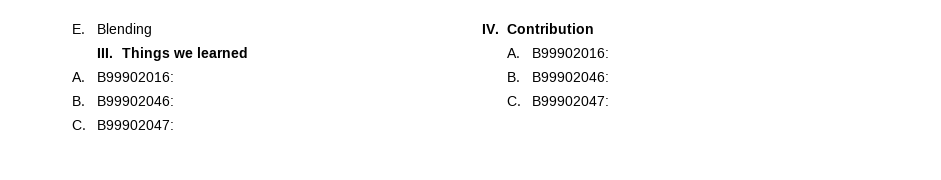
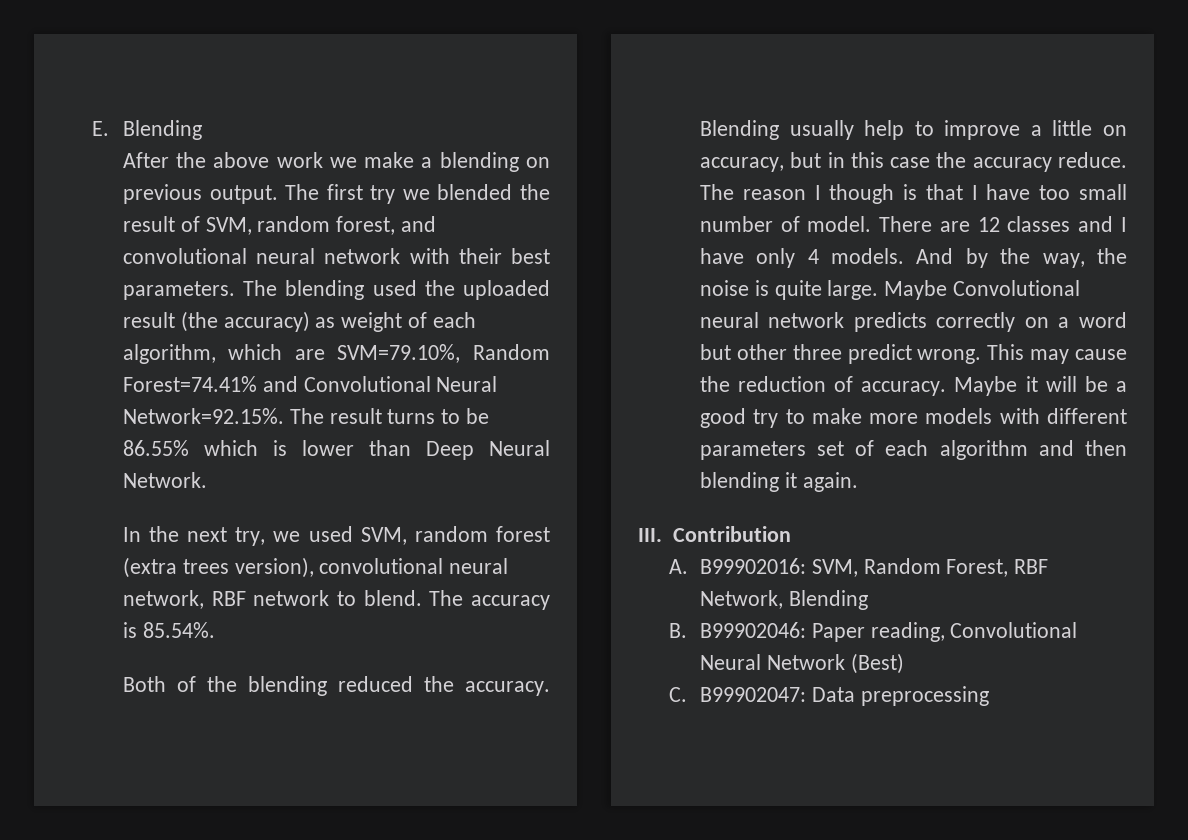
- III. Things we learned
- A. B99902016:
- B. B99902046:
- C. B99902047:
- IV. Contribution
- A. B99902016:
- B. B99902046:
- C. B99902047:
+ After the above work we make a blending on previous output. The first try we blended the result of SVM, random forest, and convolutional neural network with their best parameters. The blending used the uploaded result (the accuracy) as weight of each algorithm, which are SVM=79.10%, Random Forest=74.41% and Convolutional Neural Network=92.15%. The result turns to be 86.55% which is lower than Deep Neural Network.
+ In the next try, we used SVM, random forest (extra trees version), convolutional neural network, RBF network to blend. The accuracy is 85.54%.
+ Both of the blending reduced the accuracy. Blending usually help to improve a little on accuracy, but in this case the accuracy reduce. The reason I though is that I have too small number of model. There are 12 classes and I have only 4 models. And by the way, the noise is quite large. Maybe Convolutional neural network predicts correctly on a word but other three predict wrong. This may cause the reduction of accuracy. Maybe it will be a good try to make more models with different parameters set of each algorithm and then blending it again.
+ III. Contribution
+ A. B99902016: SVM, Random Forest, RBF Network, Blending
+ B. B99902046: Paper reading, Convolutional Neural Network (Best)
+ C. B99902047: Data preprocessing

